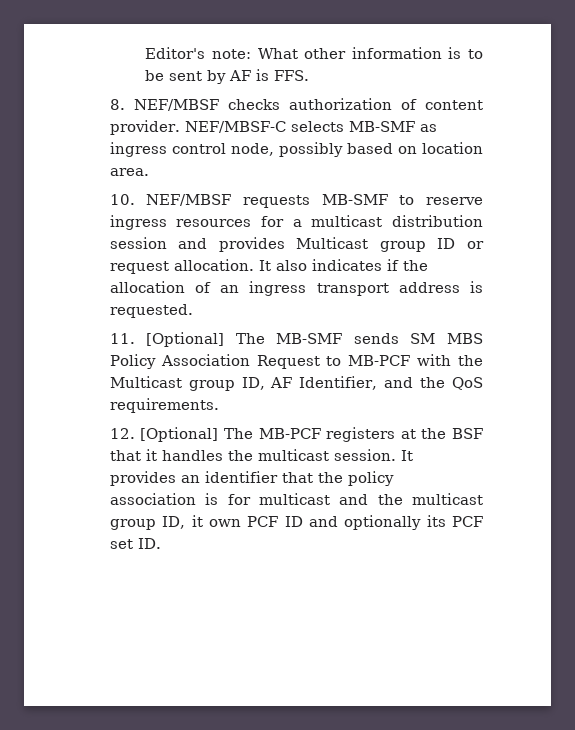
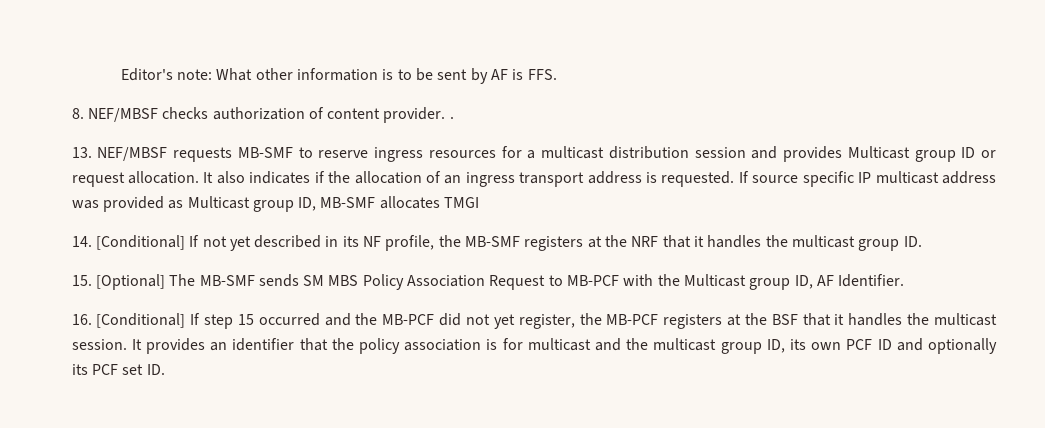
- 8. NEF/MBSF checks authorization of content provider. NEF/MBSF-C selects MB-SMF as ingress control node, possibly based on location area.
- 10. NEF/MBSF requests MB-SMF to reserve ingress resources for a multicast distribution session and provides Multicast group ID or request allocation.
+ 8. NEF/MBSF checks authorization of content provider. .
+ 13. NEF/MBSF requests MB-SMF to reserve ingress resources for a multicast distribution session and provides Multicast group ID or request allocation.
- It also indicates if the allocation of an ingress transport address is requested.
- 11. [Optional] The MB-SMF sends SM MBS Policy Association Request to MB-PCF with the Multicast group ID, AF Identifier, and the QoS requirements.
- 12. [Optional] The MB-PCF registers at the BSF that it handles the multicast session.
+ It also indicates if the allocation of an ingress transport address is requested. If source specific IP multicast address was provided as Multicast group ID, MB-SMF allocates TMGI
+ 14. [Conditional] If not yet described in its NF profile, the MB-SMF registers at the NRF that it handles the multicast group ID.
+ 15. [Optional] The MB-SMF sends SM MBS Policy Association Request to MB-PCF with the Multicast group ID, AF Identifier.
+ 16. [Conditional] If step 15 occurred and the MB-PCF did not yet register, the MB-PCF registers at the BSF that it handles the multicast session.
- It provides an identifier that the policy association is for multicast and the multicast group ID, it own PCF ID and optionally its PCF set ID.
+ It provides an identifier that the policy association is for multicast and the multicast group ID, its own PCF ID and optionally its PCF set ID.

